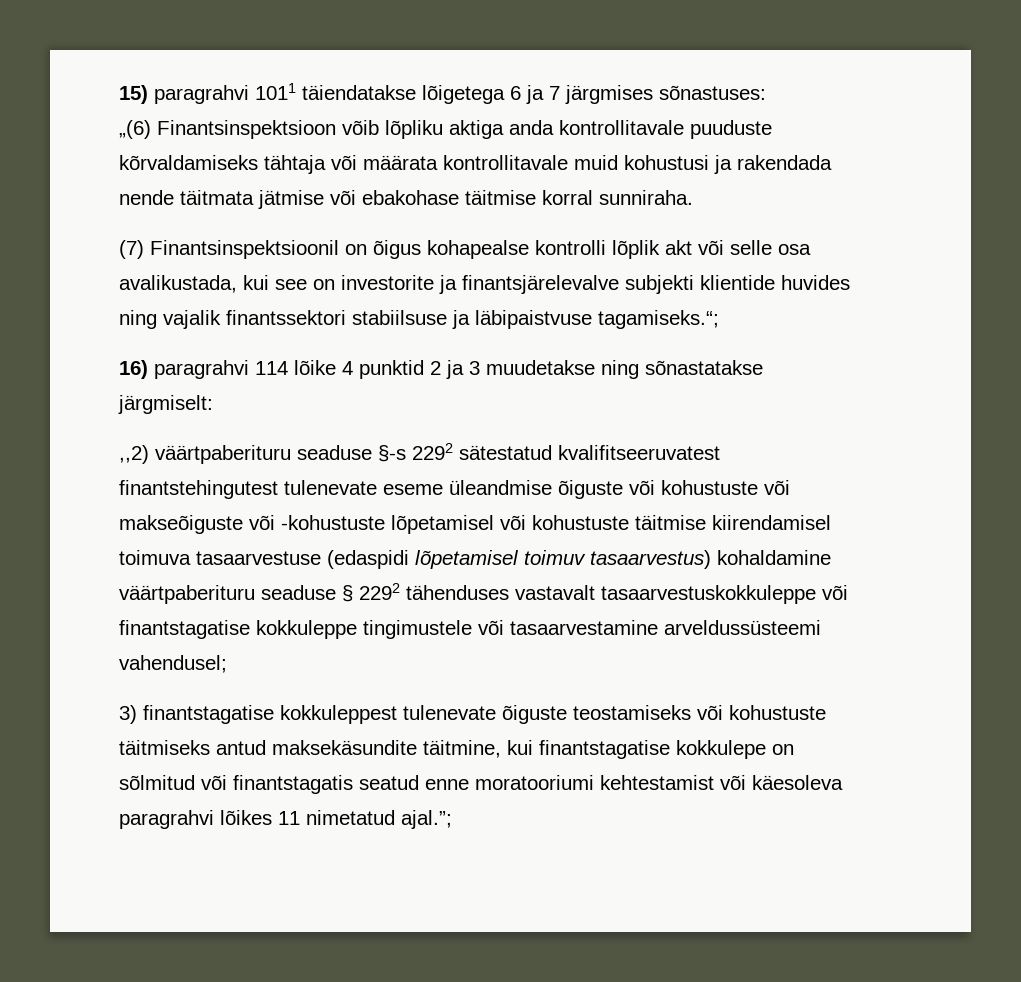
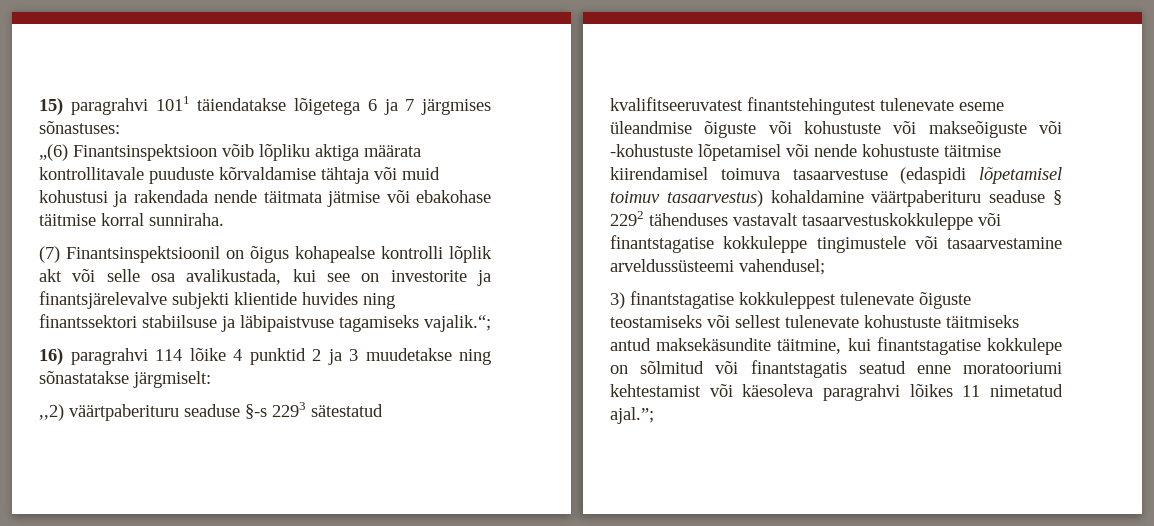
- „(6) Finantsinspektsioon võib lõpliku aktiga anda kontrollitavale puuduste kõrvaldamiseks tähtaja või määrata kontrollitavale muid kohustusi ja rakendada nende täitmata jätmise või ebakohase täitmise korral sunniraha.
+ „(6) Finantsinspektsioon võib lõpliku aktiga määrata kontrollitavale puuduste kõrvaldamise tähtaja või muid kohustusi ja rakendada nende täitmata jätmise või ebakohase täitmise korral sunniraha.
- (7) Finantsinspektsioonil on õigus kohapealse kontrolli lõplik akt või selle osa avalikustada, kui see on investorite ja finantsjärelevalve subjekti klientide huvides ning vajalik finantssektori stabiilsuse ja läbipaistvuse tagamiseks.“;
+ (7) Finantsinspektsioonil on õigus kohapealse kontrolli lõplik akt või selle osa avalikustada, kui see on investorite ja finantsjärelevalve subjekti klientide huvides ning finantssektori stabiilsuse ja läbipaistvuse tagamiseks vajalik.“;
- ,,2) väärtpaberituru seaduse §-s 2292 sätestatud kvalifitseeruvatest finantstehingutest tulenevate eseme üleandmise õiguste või kohustuste või makseõiguste või -kohustuste lõpetamisel või kohustuste täitmise kiirendamisel toimuva tasaarvestuse (edaspidi lõpetamisel toimuv tasaarvestus) kohaldamine väärtpaberituru seaduse § 2292 tähenduses vastavalt tasaarvestuskokkuleppe või finantstagatise kokkuleppe tingimustele või tasaarvestamine arveldussüsteemi vahendusel;
+ ,,2) väärtpaberituru seaduse §-s 2293 sätestatud kvalifitseeruvatest finantstehingutest tulenevate eseme üleandmise õiguste või kohustuste või makseõiguste või -kohustuste lõpetamisel või nende kohustuste täitmise kiirendamisel toimuva tasaarvestuse (edaspidi lõpetamisel toimuv tasaarvestus) kohaldamine väärtpaberituru seaduse § 2292 tähenduses vastavalt tasaarvestuskokkuleppe või finantstagatise kokkuleppe tingimustele või tasaarvestamine arveldussüsteemi vahendusel;
- 3) finantstagatise kokkuleppest tulenevate õiguste teostamiseks või kohustuste täitmiseks antud maksekäsundite täitmine, kui finantstagatise kokkulepe on sõlmitud või finantstagatis seatud enne moratooriumi kehtestamist või käesoleva paragrahvi lõikes 11 nimetatud ajal.”;
+ 3) finantstagatise kokkuleppest tulenevate õiguste teostamiseks või sellest tulenevate kohustuste täitmiseks antud maksekäsundite täitmine, kui finantstagatise kokkulepe on sõlmitud või finantstagatis seatud enne moratooriumi kehtestamist või käesoleva paragrahvi lõikes 11 nimetatud ajal.”;

